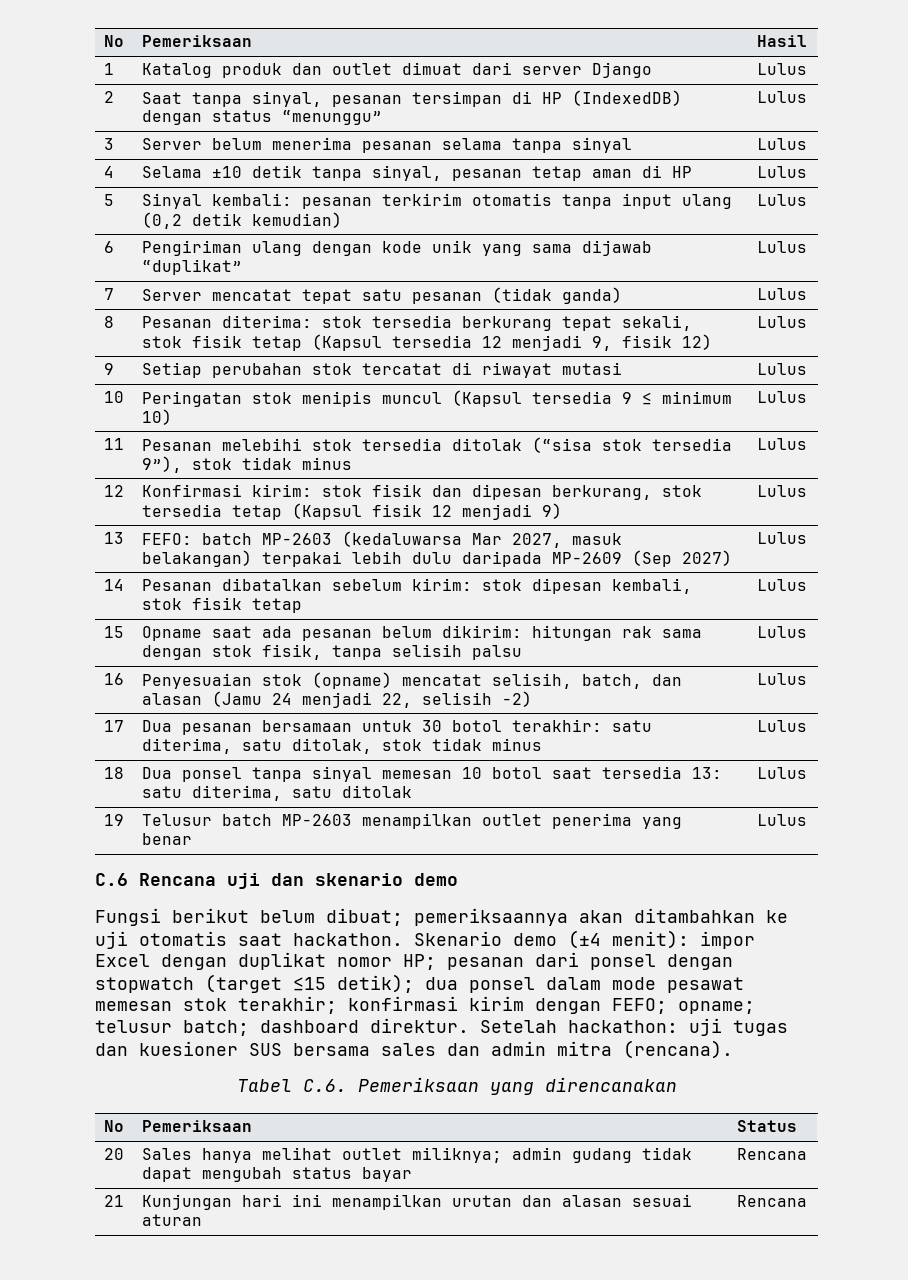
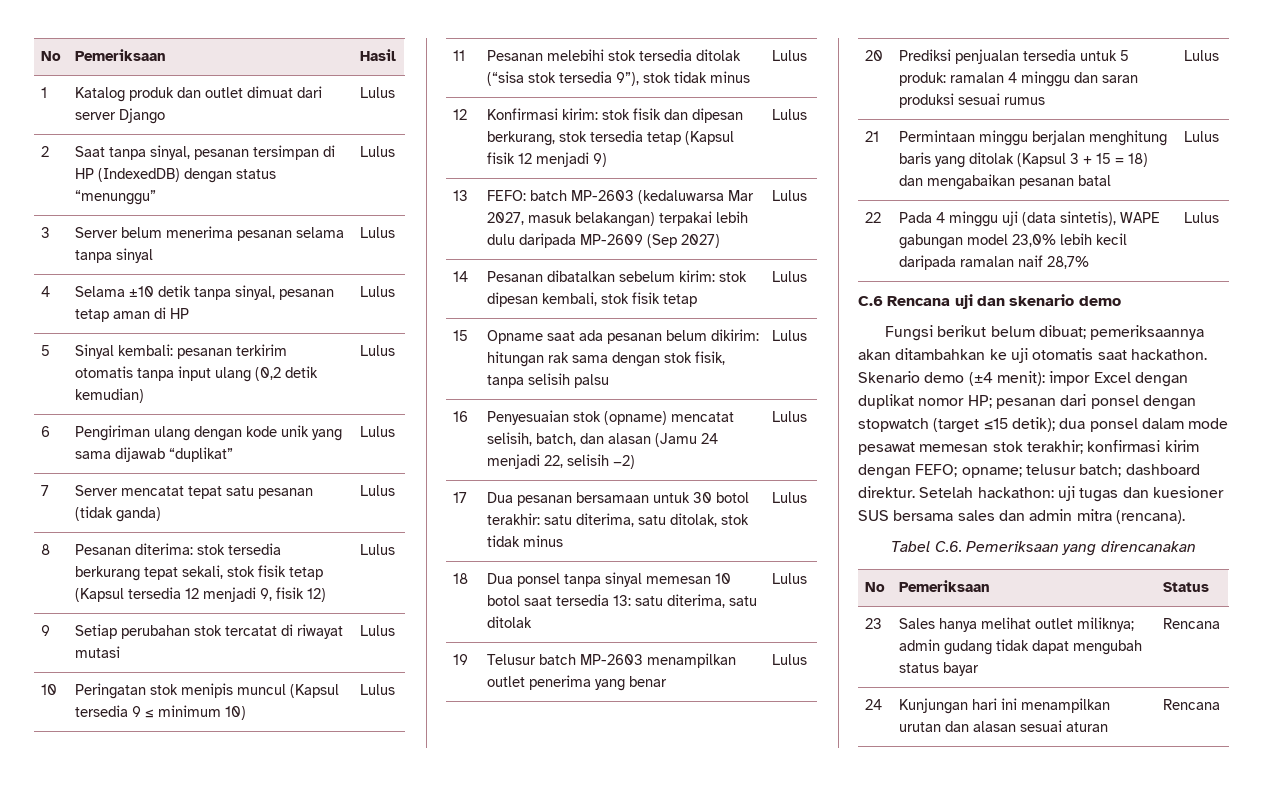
+ 20 | Prediksi penjualan tersedia untuk 5 produk: ramalan 4 minggu dan saran produksi sesuai rumus | Lulus
+ 21 | Permintaan minggu berjalan menghitung baris yang ditolak (Kapsul 3 + 15 = 18) dan mengabaikan pesanan batal | Lulus
+ 22 | Pada 4 minggu uji (data sintetis), WAPE gabungan model 23,0% lebih kecil daripada ramalan naif 28,7% | Lulus
- 20 | Sales hanya melihat outlet miliknya; admin gudang tidak dapat mengubah status bayar | Rencana
+ 23 | Sales hanya melihat outlet miliknya; admin gudang tidak dapat mengubah status bayar | Rencana
- 21 | Kunjungan hari ini menampilkan urutan dan alasan sesuai aturan | Rencana
+ 24 | Kunjungan hari ini menampilkan urutan dan alasan sesuai aturan | Rencana

